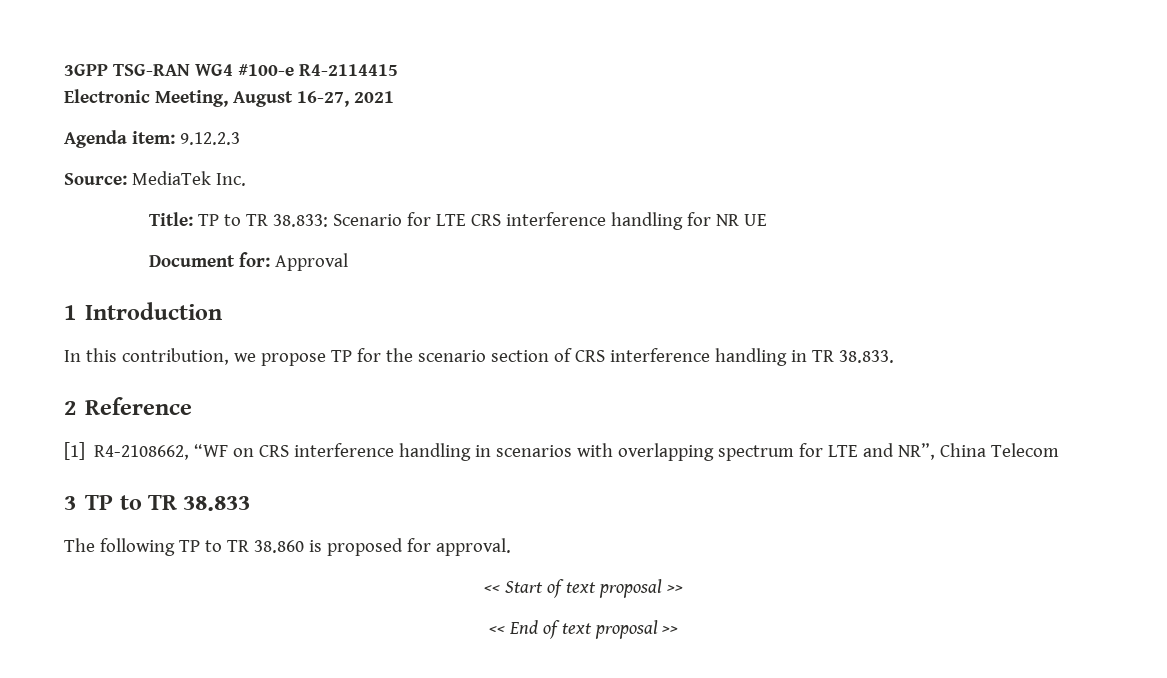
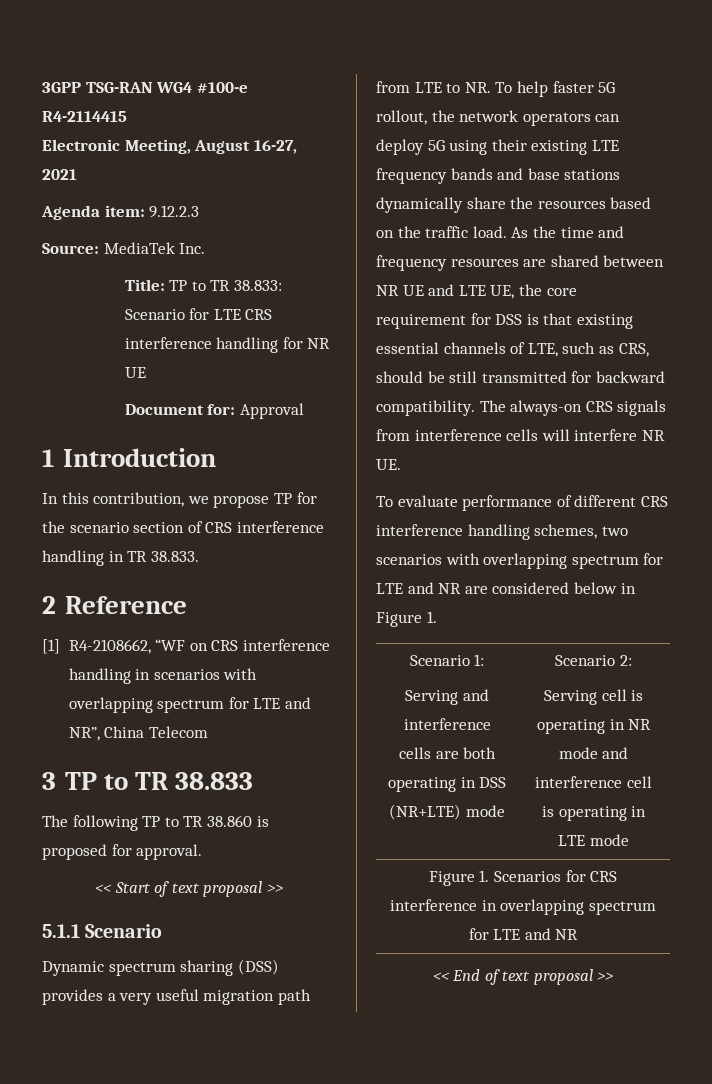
+ 5.1.1 Scenario
+ Dynamic spectrum sharing (DSS) provides a very useful migration path from LTE to NR. To help faster 5G rollout, the network operators can deploy 5G using their existing LTE frequency bands and base stations dynamically share the resources based on the traffic load. As the time and frequency resources are shared between NR UE and LTE UE, the core requirement for DSS is that existing essential channels of LTE, such as CRS, should be still transmitted for backward compatibility. The always-on CRS signals from interference cells will interfere NR UE.
+ To evaluate performance of different CRS interference handling schemes, two scenarios with overlapping spectrum for LTE and NR are considered below in Figure 1.
+ Scenario 1:
+ Serving and interference cells are both operating in DSS (NR+LTE) mode | Scenario 2:
+ Serving cell is operating in NR mode and interference cell is operating in LTE mode
+ Figure 1. Scenarios for CRS interference in overlapping spectrum for LTE and NR

